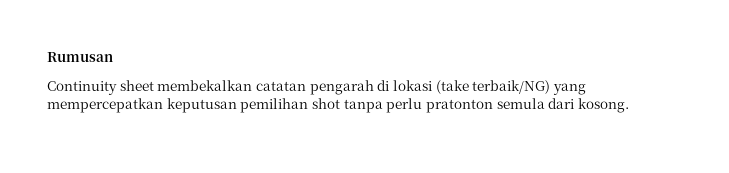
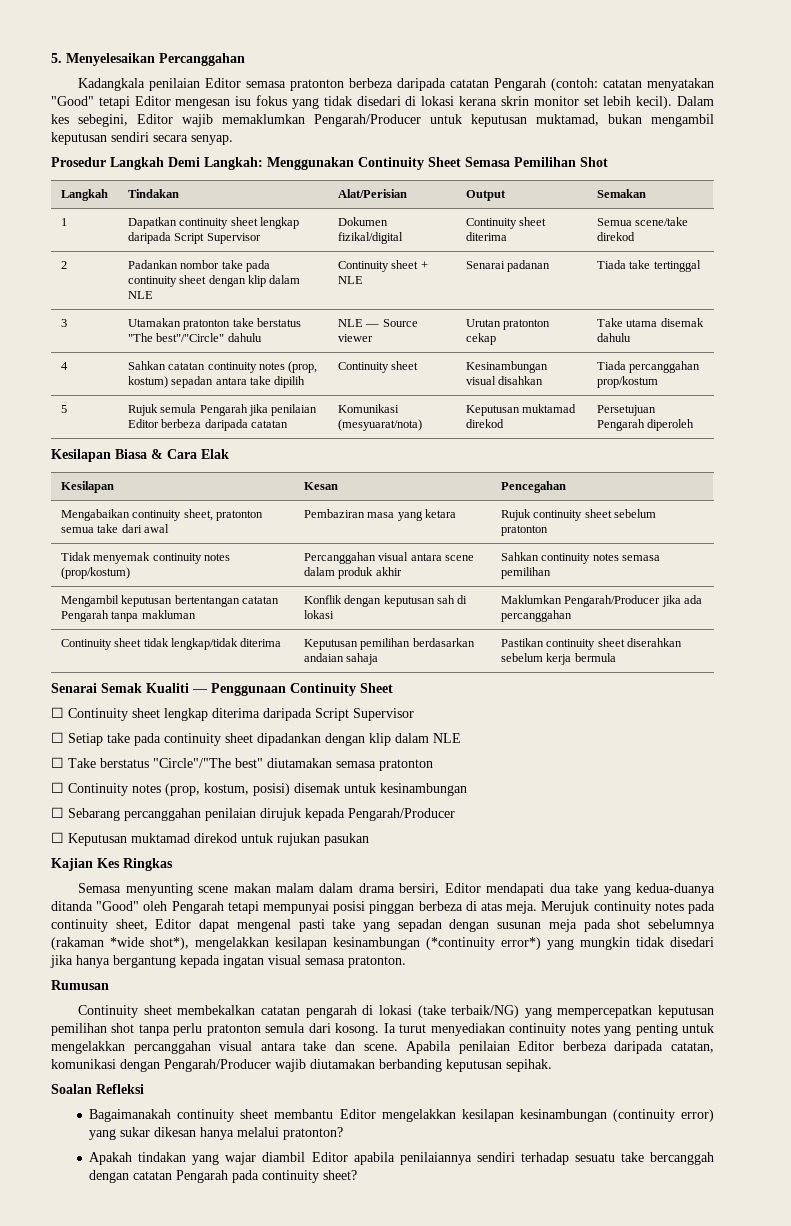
+ 5. Menyelesaikan Percanggahan
+ Kadangkala penilaian Editor semasa pratonton berbeza daripada catatan Pengarah (contoh: catatan menyatakan "Good" tetapi Editor mengesan isu fokus yang tidak disedari di lokasi kerana skrin monitor set lebih kecil). Dalam kes sebegini, Editor wajib memaklumkan Pengarah/Producer untuk keputusan muktamad, bukan mengambil keputusan sendiri secara senyap.
+ Prosedur Langkah Demi Langkah: Menggunakan Continuity Sheet Semasa Pemilihan Shot
+ Langkah | Tindakan | Alat/Perisian | Output | Semakan
+ 1 | Dapatkan continuity sheet lengkap daripada Script Supervisor | Dokumen fizikal/digital | Continuity sheet diterima | Semua scene/take direkod
+ 2 | Padankan nombor take pada continuity sheet dengan klip dalam NLE | Continuity sheet + NLE | Senarai padanan | Tiada take tertinggal
+ 3 | Utamakan pratonton take berstatus "The best"/"Circle" dahulu | NLE — Source viewer | Urutan pratonton cekap | Take utama disemak dahulu
+ 4 | Sahkan catatan continuity notes (prop, kostum) sepadan antara take dipilih | Continuity sheet | Kesinambungan visual disahkan | Tiada percanggahan prop/kostum
+ 5 | Rujuk semula Pengarah jika penilaian Editor berbeza daripada catatan | Komunikasi (mesyuarat/nota) | Keputusan muktamad direkod | Persetujuan Pengarah diperoleh
+ Kesilapan Biasa & Cara Elak
+ Kesilapan | Kesan | Pencegahan
+ Mengabaikan continuity sheet, pratonton semua take dari awal | Pembaziran masa yang ketara | Rujuk continuity sheet sebelum pratonton
+ Tidak menyemak continuity notes (prop/kostum) | Percanggahan visual antara scene dalam produk akhir | Sahkan continuity notes semasa pemilihan
+ Mengambil keputusan bertentangan catatan Pengarah tanpa makluman | Konflik dengan keputusan sah di lokasi | Maklumkan Pengarah/Producer jika ada percanggahan
+ Continuity sheet tidak lengkap/tidak diterima | Keputusan pemilihan berdasarkan andaian sahaja | Pastikan continuity sheet diserahkan sebelum kerja bermula
+ Senarai Semak Kualiti — Penggunaan Continuity Sheet
+ ☐ Continuity sheet lengkap diterima daripada Script Supervisor
+ ☐ Setiap take pada continuity sheet dipadankan dengan klip dalam NLE
+ ☐ Take berstatus "Circle"/"The best" diutamakan semasa pratonton
+ ☐ Continuity notes (prop, kostum, posisi) disemak untuk kesinambungan
+ ☐ Sebarang percanggahan penilaian dirujuk kepada Pengarah/Producer
+ ☐ Keputusan muktamad direkod untuk rujukan pasukan
+ Kajian Kes Ringkas
+ Semasa menyunting scene makan malam dalam drama bersiri, Editor mendapati dua take yang kedua-duanya ditanda "Good" oleh Pengarah tetapi mempunyai posisi pinggan berbeza di atas meja. Merujuk continuity notes pada continuity sheet, Editor dapat mengenal pasti take yang sepadan dengan susunan meja pada shot sebelumnya (rakaman *wide shot*), mengelakkan kesilapan kesinambungan (*continuity error*) yang mungkin tidak disedari jika hanya bergantung kepada ingatan visual semasa pratonton.
+ Ia turut menyediakan continuity notes yang penting untuk mengelakkan percanggahan visual antara take dan scene. Apabila penilaian Editor berbeza daripada catatan, komunikasi dengan Pengarah/Producer wajib diutamakan berbanding keputusan sepihak.
+ Soalan Refleksi
+ Bagaimanakah continuity sheet membantu Editor mengelakkan kesilapan kesinambungan (continuity error) yang sukar dikesan hanya melalui pratonton?
+ Apakah tindakan yang wajar diambil Editor apabila penilaiannya sendiri terhadap sesuatu take bercanggah dengan catatan Pengarah pada continuity sheet?

